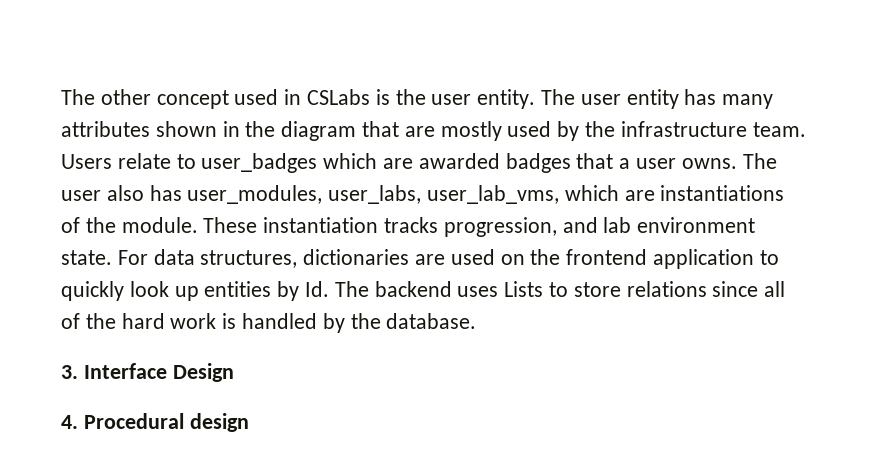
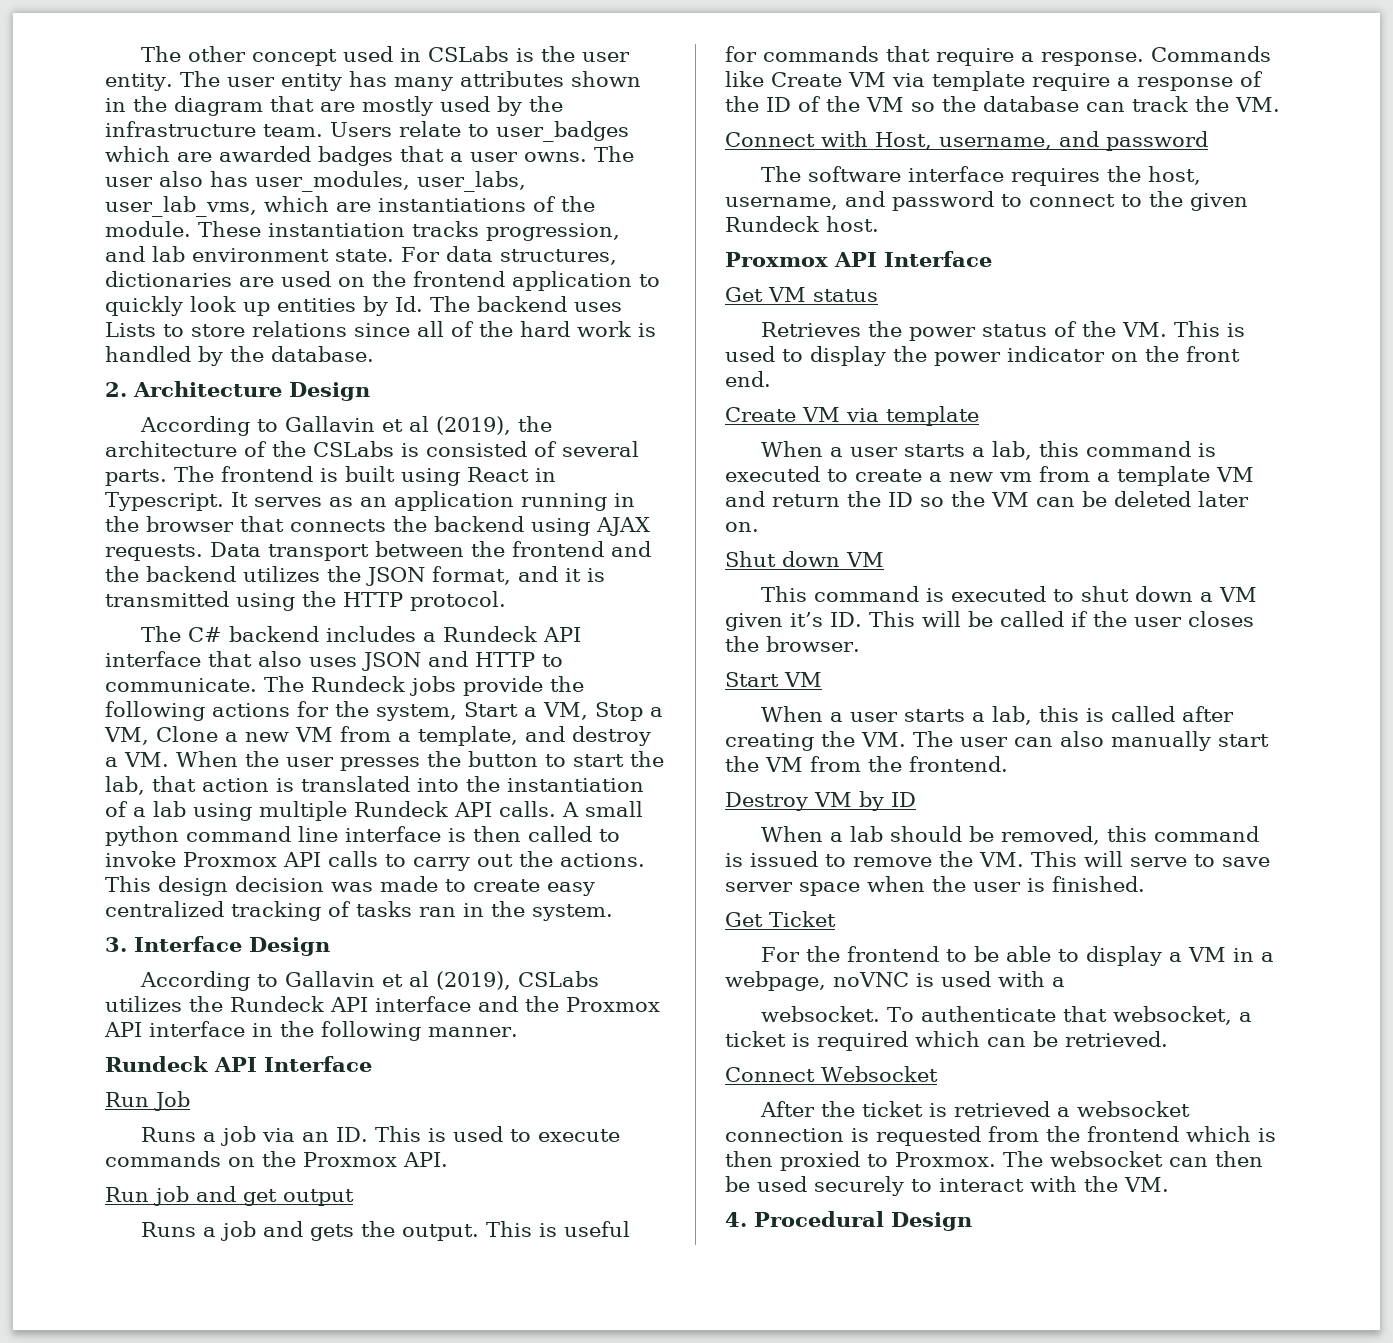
+ 2. Architecture Design
+ According to Gallavin et al (2019), the architecture of the CSLabs is consisted of several parts. The frontend is built using React in Typescript. It serves as an application running in the browser that connects the backend using AJAX requests. Data transport between the frontend and the backend utilizes the JSON format, and it is transmitted using the HTTP protocol.
+ The C# backend includes a Rundeck API interface that also uses JSON and HTTP to communicate. The Rundeck jobs provide the following actions for the system, Start a VM, Stop a VM, Clone a new VM from a template, and destroy a VM. When the user presses the button to start the lab, that action is translated into the instantiation of a lab using multiple Rundeck API calls. A small python command line interface is then called to invoke Proxmox API calls to carry out the actions. This design decision was made to create easy centralized tracking of tasks ran in the system.
  3. Interface Design
+ According to Gallavin et al (2019), CSLabs utilizes the Rundeck API interface and the Proxmox API interface in the following manner.
+ Rundeck API Interface
+ Run Job
+ Runs a job via an ID. This is used to execute commands on the Proxmox API.
+ Run job and get output
+ Runs a job and gets the output. This is useful for commands that require a response. Commands like Create VM via template require a response of the ID of the VM so the database can track the VM.
+ Connect with Host, username, and password
+ The software interface requires the host, username, and password to connect to the given Rundeck host.
+ Proxmox API Interface
+ Get VM status
+ Retrieves the power status of the VM. This is used to display the power indicator on the front end.
+ Create VM via template
+ When a user starts a lab, this command is executed to create a new vm from a template VM and return the ID so the VM can be deleted later on.
+ Shut down VM
+ This command is executed to shut down a VM given it’s ID. This will be called if the user closes the browser.
+ Start VM
+ When a user starts a lab, this is called after creating the VM. The user can also manually start the VM from the frontend.
+ Destroy VM by ID
+ When a lab should be removed, this command is issued to remove the VM. This will serve to save server space when the user is finished.
+ Get Ticket
+ For the frontend to be able to display a VM in a webpage, noVNC is used with a
+ websocket. To authenticate that websocket, a ticket is required which can be retrieved.
+ Connect Websocket
+ After the ticket is retrieved a websocket connection is requested from the frontend which is then proxied to Proxmox. The websocket can then be used securely to interact with the VM.
- 4. Procedural design
+ 4. Procedural Design

